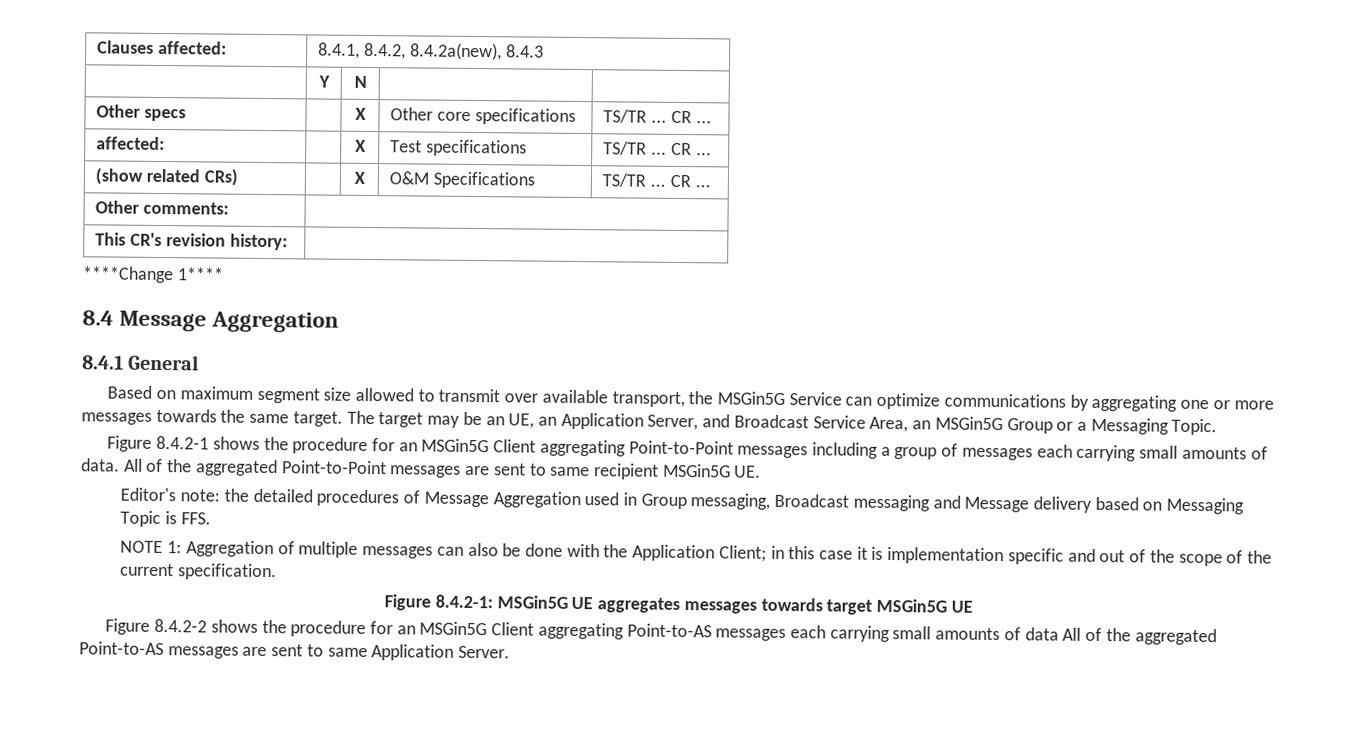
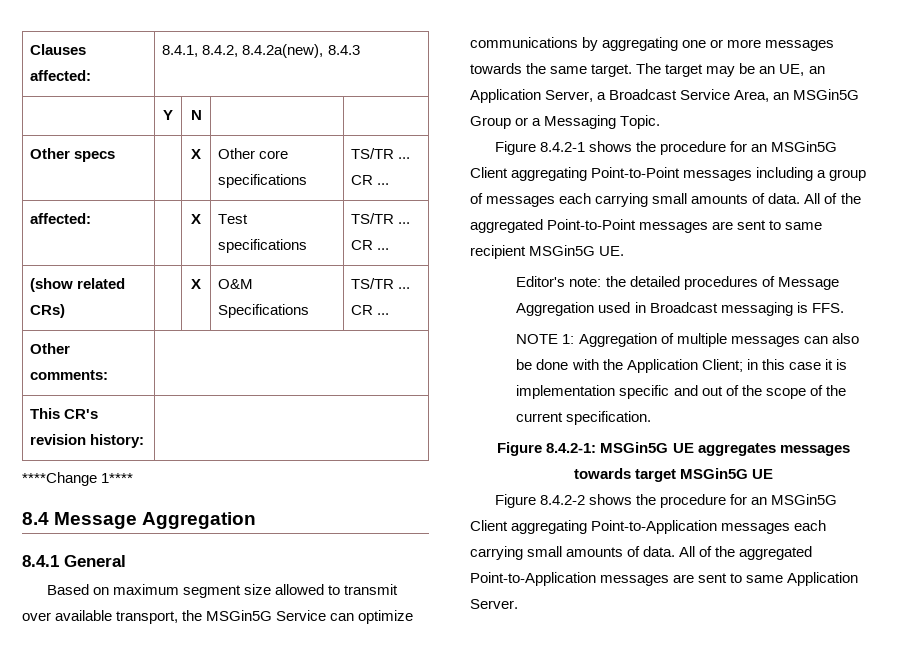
- The target may be an UE, an Application Server, and Broadcast Service Area, an MSGin5G Group or a Messaging Topic.
+ The target may be an UE, an Application Server, a Broadcast Service Area, an MSGin5G Group or a Messaging Topic.
- Editor's note: the detailed procedures of Message Aggregation used in Group messaging, Broadcast messaging and Message delivery based on Messaging Topic is FFS.
+ Editor's note: the detailed procedures of Message Aggregation used in Broadcast messaging is FFS.
- Figure 8.4.2-2 shows the procedure for an MSGin5G Client aggregating Point-to-AS messages each carrying small amounts of data All of the aggregated Point-to-AS messages are sent to same Application Server.
+ Figure 8.4.2-2 shows the procedure for an MSGin5G Client aggregating Point-to-Application messages each carrying small amounts of data. All of the aggregated Point-to-Application messages are sent to same Application Server.

